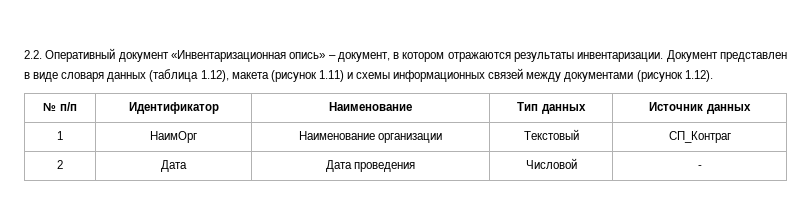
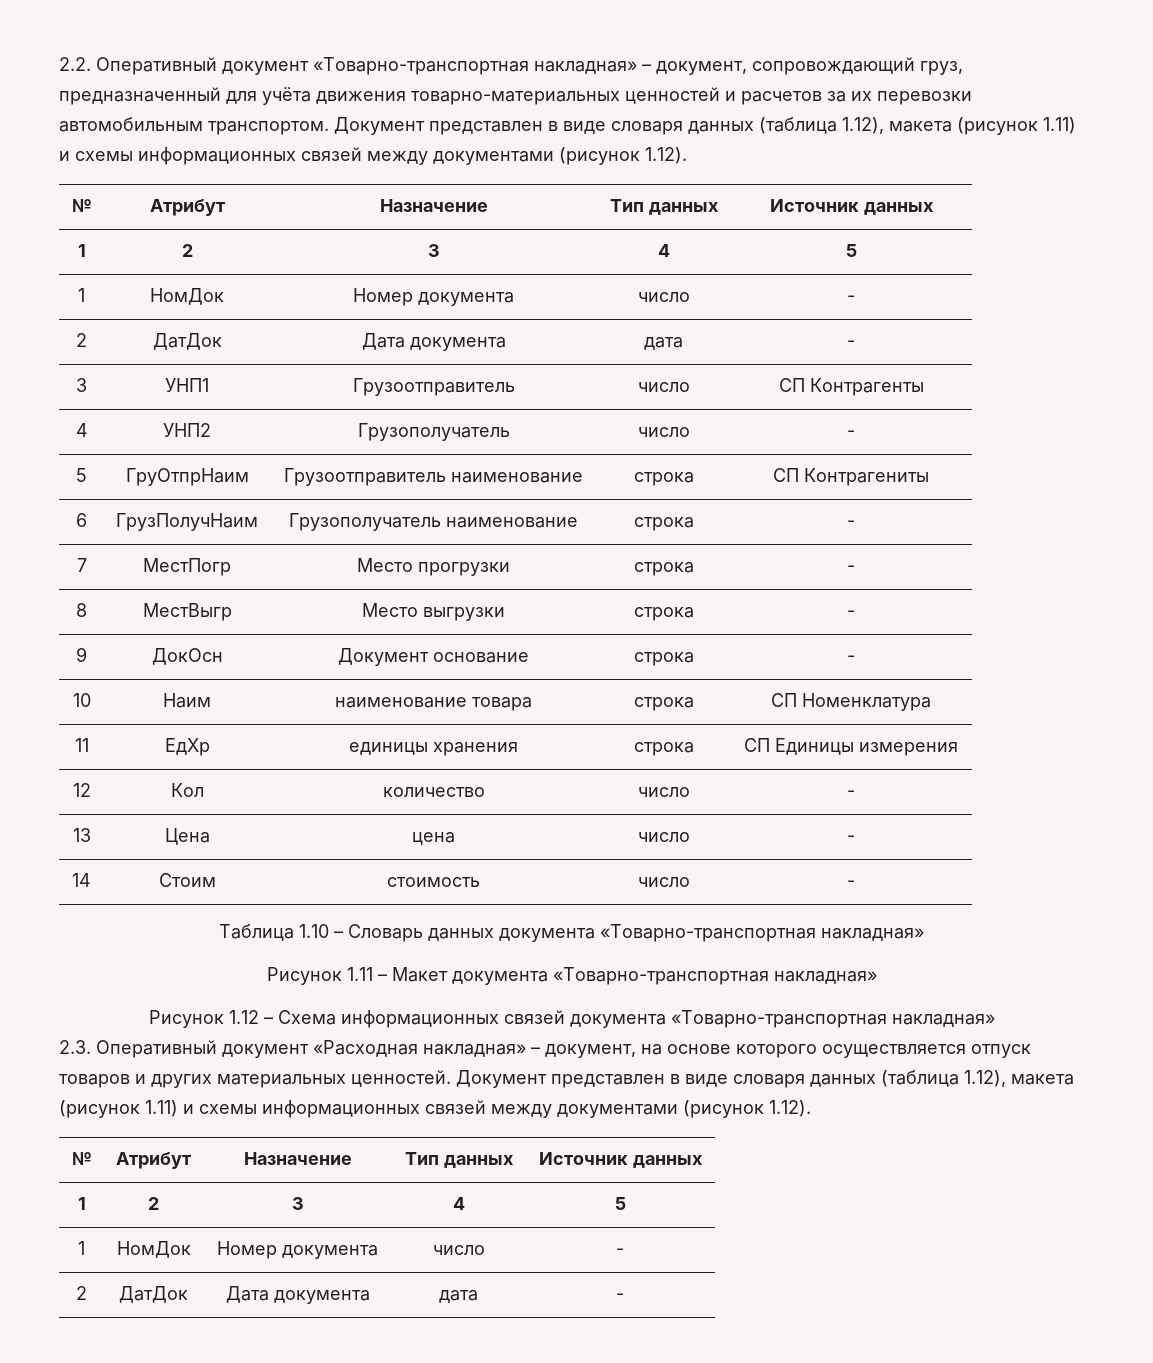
- 2.2. Оперативный документ «Инвентаризационная опись» – документ, в котором отражаются результаты инвентаризации. Документ представлен в виде словаря данных (таблица 1.12), макета (рисунок 1.11) и схемы информационных связей между документами (рисунок 1.12).
- № п/п | Идентификатор | Наименование | Тип данных | Источник данных
- 1 | НаимОрг | Наименование организации | Текстовый | СП_Контраг
- 2 | Дата | Дата проведения | Числовой | -
+ 2.2. Оперативный документ «Товарно-транспортная накладная» – документ, сопровождающий груз, предназначенный для учёта движения товарно-материальных ценностей и расчетов за их перевозки автомобильным транспортом. Документ представлен в виде словаря данных (таблица 1.12), макета (рисунок 1.11) и схемы информационных связей между документами (рисунок 1.12).
+ № | Атрибут | Назначение | Тип данных | Источник данных
+ 1 | 2 | 3 | 4 | 5
+ 1 | НомДок | Номер документа | число | -
+ 2 | ДатДок | Дата документа | дата | -
+ 3 | УНП1 | Грузоотправитель | число | СП Контрагенты
+ 4 | УНП2 | Грузополучатель | число | -
+ 5 | ГруОтпрНаим | Грузоотправитель наименование | строка | СП Контрагениты
+ 6 | ГрузПолучНаим | Грузополучатель наименование | строка | -
+ 7 | МестПогр | Место прогрузки | строка | -
+ 8 | МестВыгр | Место выгрузки | строка | -
+ 9 | ДокОсн | Документ основание | строка | -
+ 10 | Наим | наименование товара | строка | СП Номенклатура
+ 11 | ЕдХр | единицы хранения | строка | СП Единицы измерения
+ 12 | Кол | количество | число | -
+ 13 | Цена | цена | число | -
+ 14 | Стоим | стоимость | число | -
+ Таблица 1.10 – Словарь данных документа «Товарно-транспортная накладная»
+ Рисунок 1.11 – Макет документа «Товарно-транспортная накладная»
+ Рисунок 1.12 – Схема информационных связей документа «Товарно-транспортная накладная»
+ 2.3. Оперативный документ «Расходная накладная» – документ, на основе которого осуществляется отпуск товаров и других материальных ценностей. Документ представлен в виде словаря данных (таблица 1.12), макета (рисунок 1.11) и схемы информационных связей между документами (рисунок 1.12).
+ № | Атрибут | Назначение | Тип данных | Источник данных
+ 1 | 2 | 3 | 4 | 5
+ 1 | НомДок | Номер документа | число | -
+ 2 | ДатДок | Дата документа | дата | -

